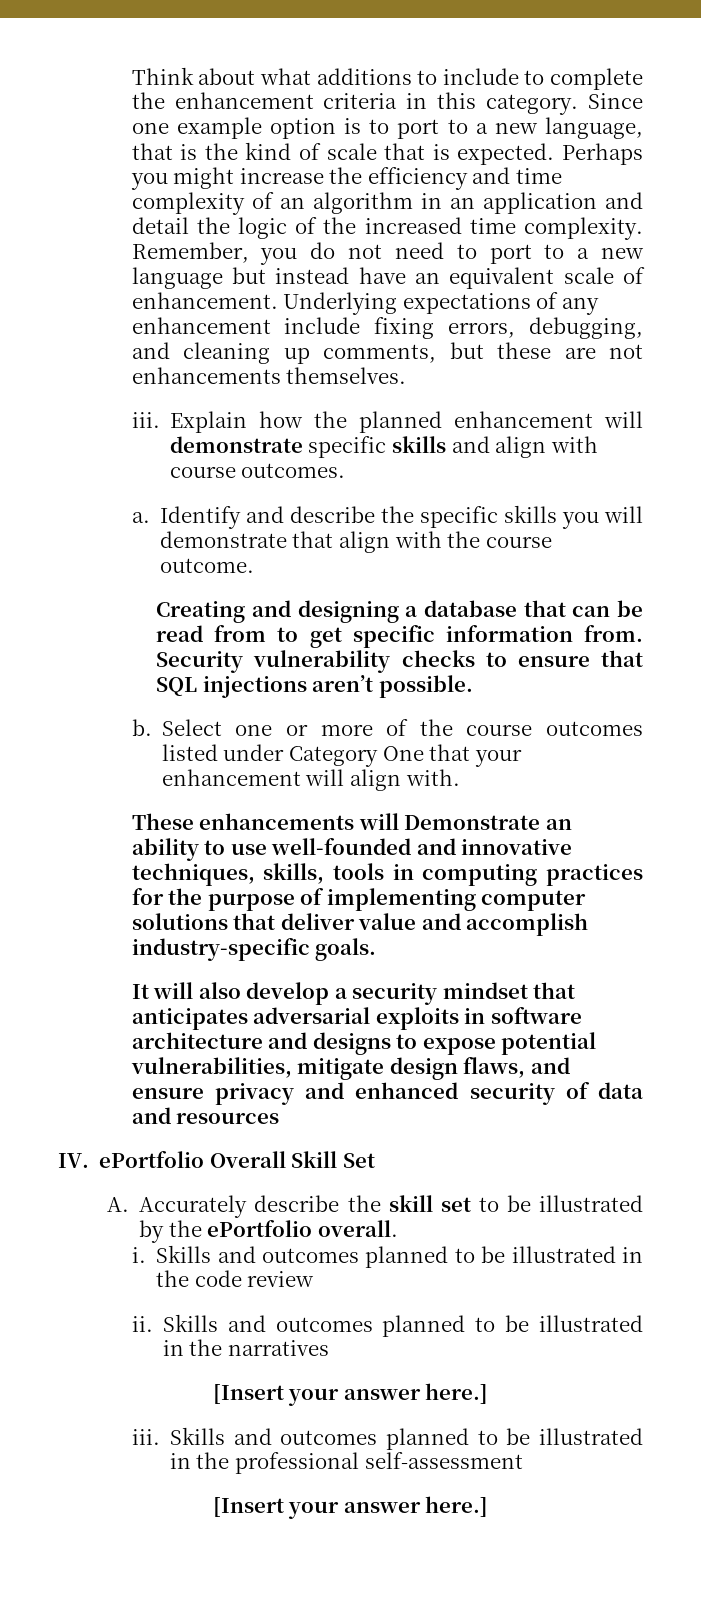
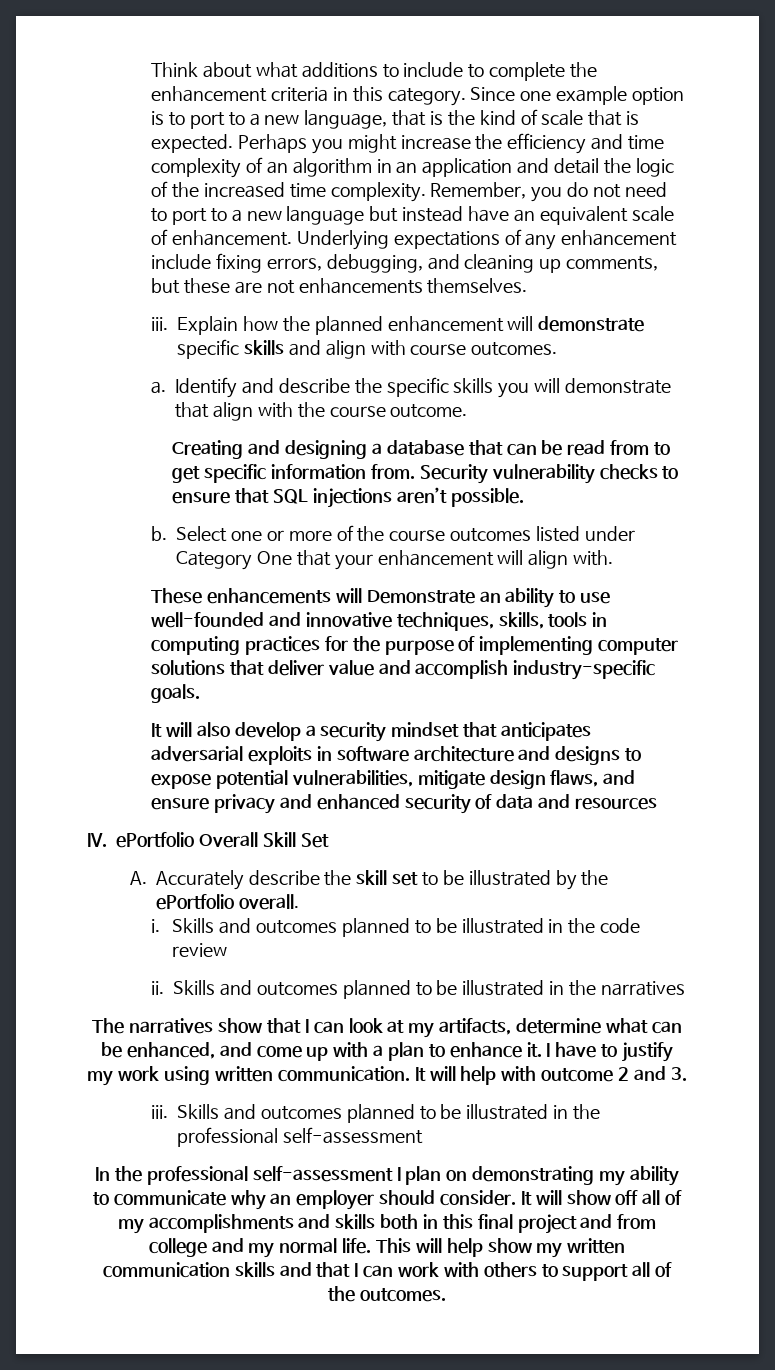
  Skills and outcomes planned to be illustrated in the narratives
- [Insert your answer here.]
+ The narratives show that I can look at my artifacts, determine what can be enhanced, and come up with a plan to enhance it. I have to justify my work using written communication. It will help with outcome 2 and 3.
  Skills and outcomes planned to be illustrated in the professional self-assessment
- [Insert your answer here.]
+ In the professional self-assessment I plan on demonstrating my ability to communicate why an employer should consider. It will show off all of my accomplishments and skills both in this final project and from college and my normal life. This will help show my written communication skills and that I can work with others to support all of the outcomes.

